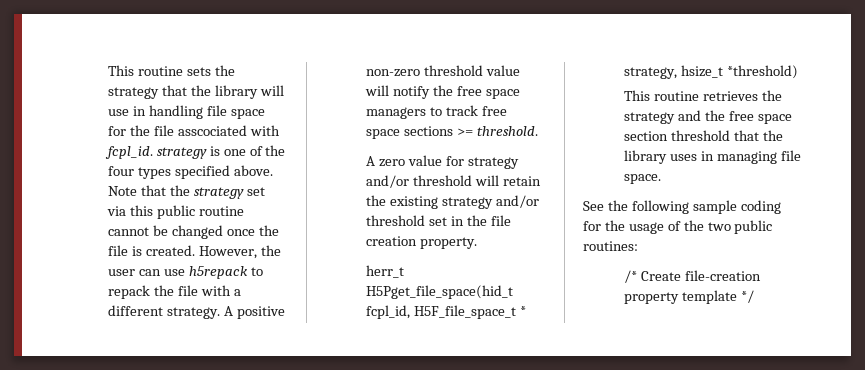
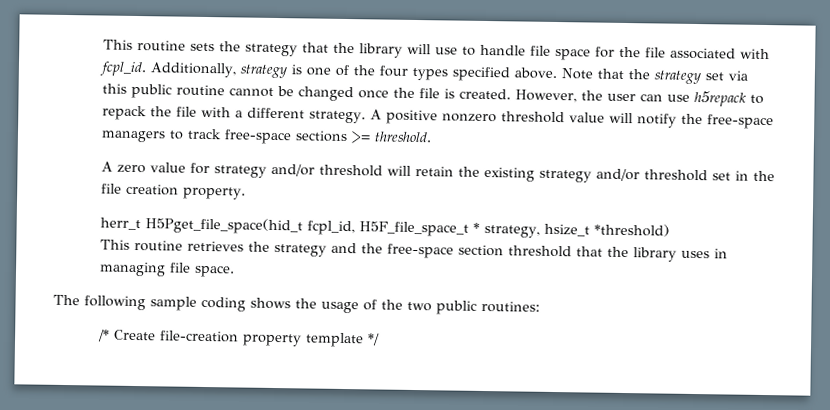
- This routine sets the strategy that the library will use in handling file space for the file asscociated with fcpl_id. strategy is one of the four types specified above.
+ This routine sets the strategy that the library will use to handle file space for the file associated with fcpl_id. Additionally, strategy is one of the four types specified above.
- A positive non-zero threshold value will notify the free space managers to track free space sections >= threshold.
+ A positive nonzero threshold value will notify the free-space managers to track free-space sections >= threshold.
- This routine retrieves the strategy and the free space section threshold that the library uses in managing file space.
+ This routine retrieves the strategy and the free-space section threshold that the library uses in managing file space.
- See the following sample coding for the usage of the two public routines:
+ The following sample coding shows the usage of the two public routines:

